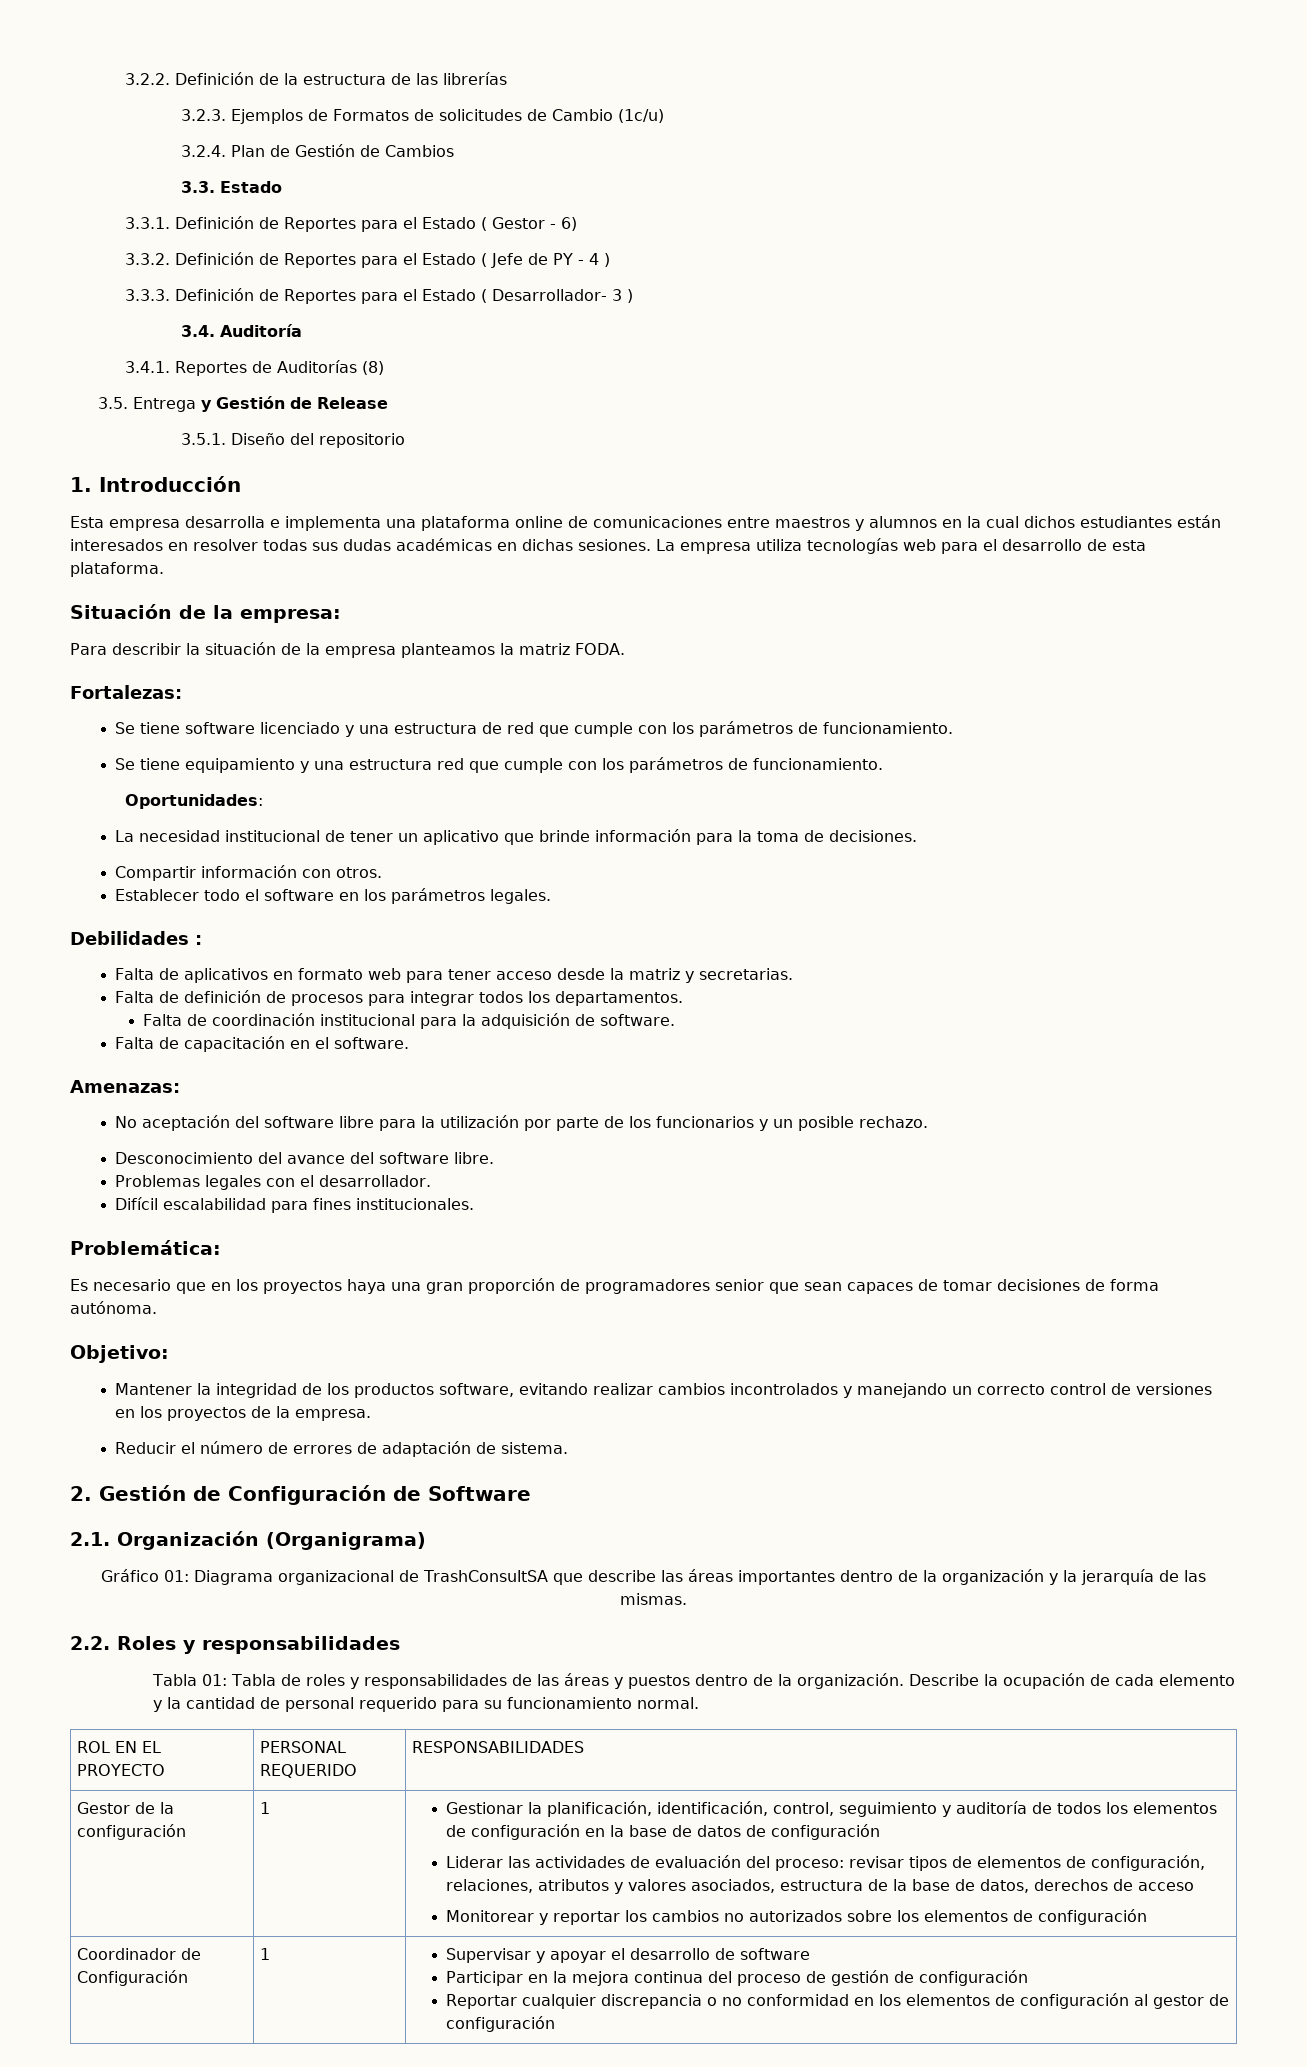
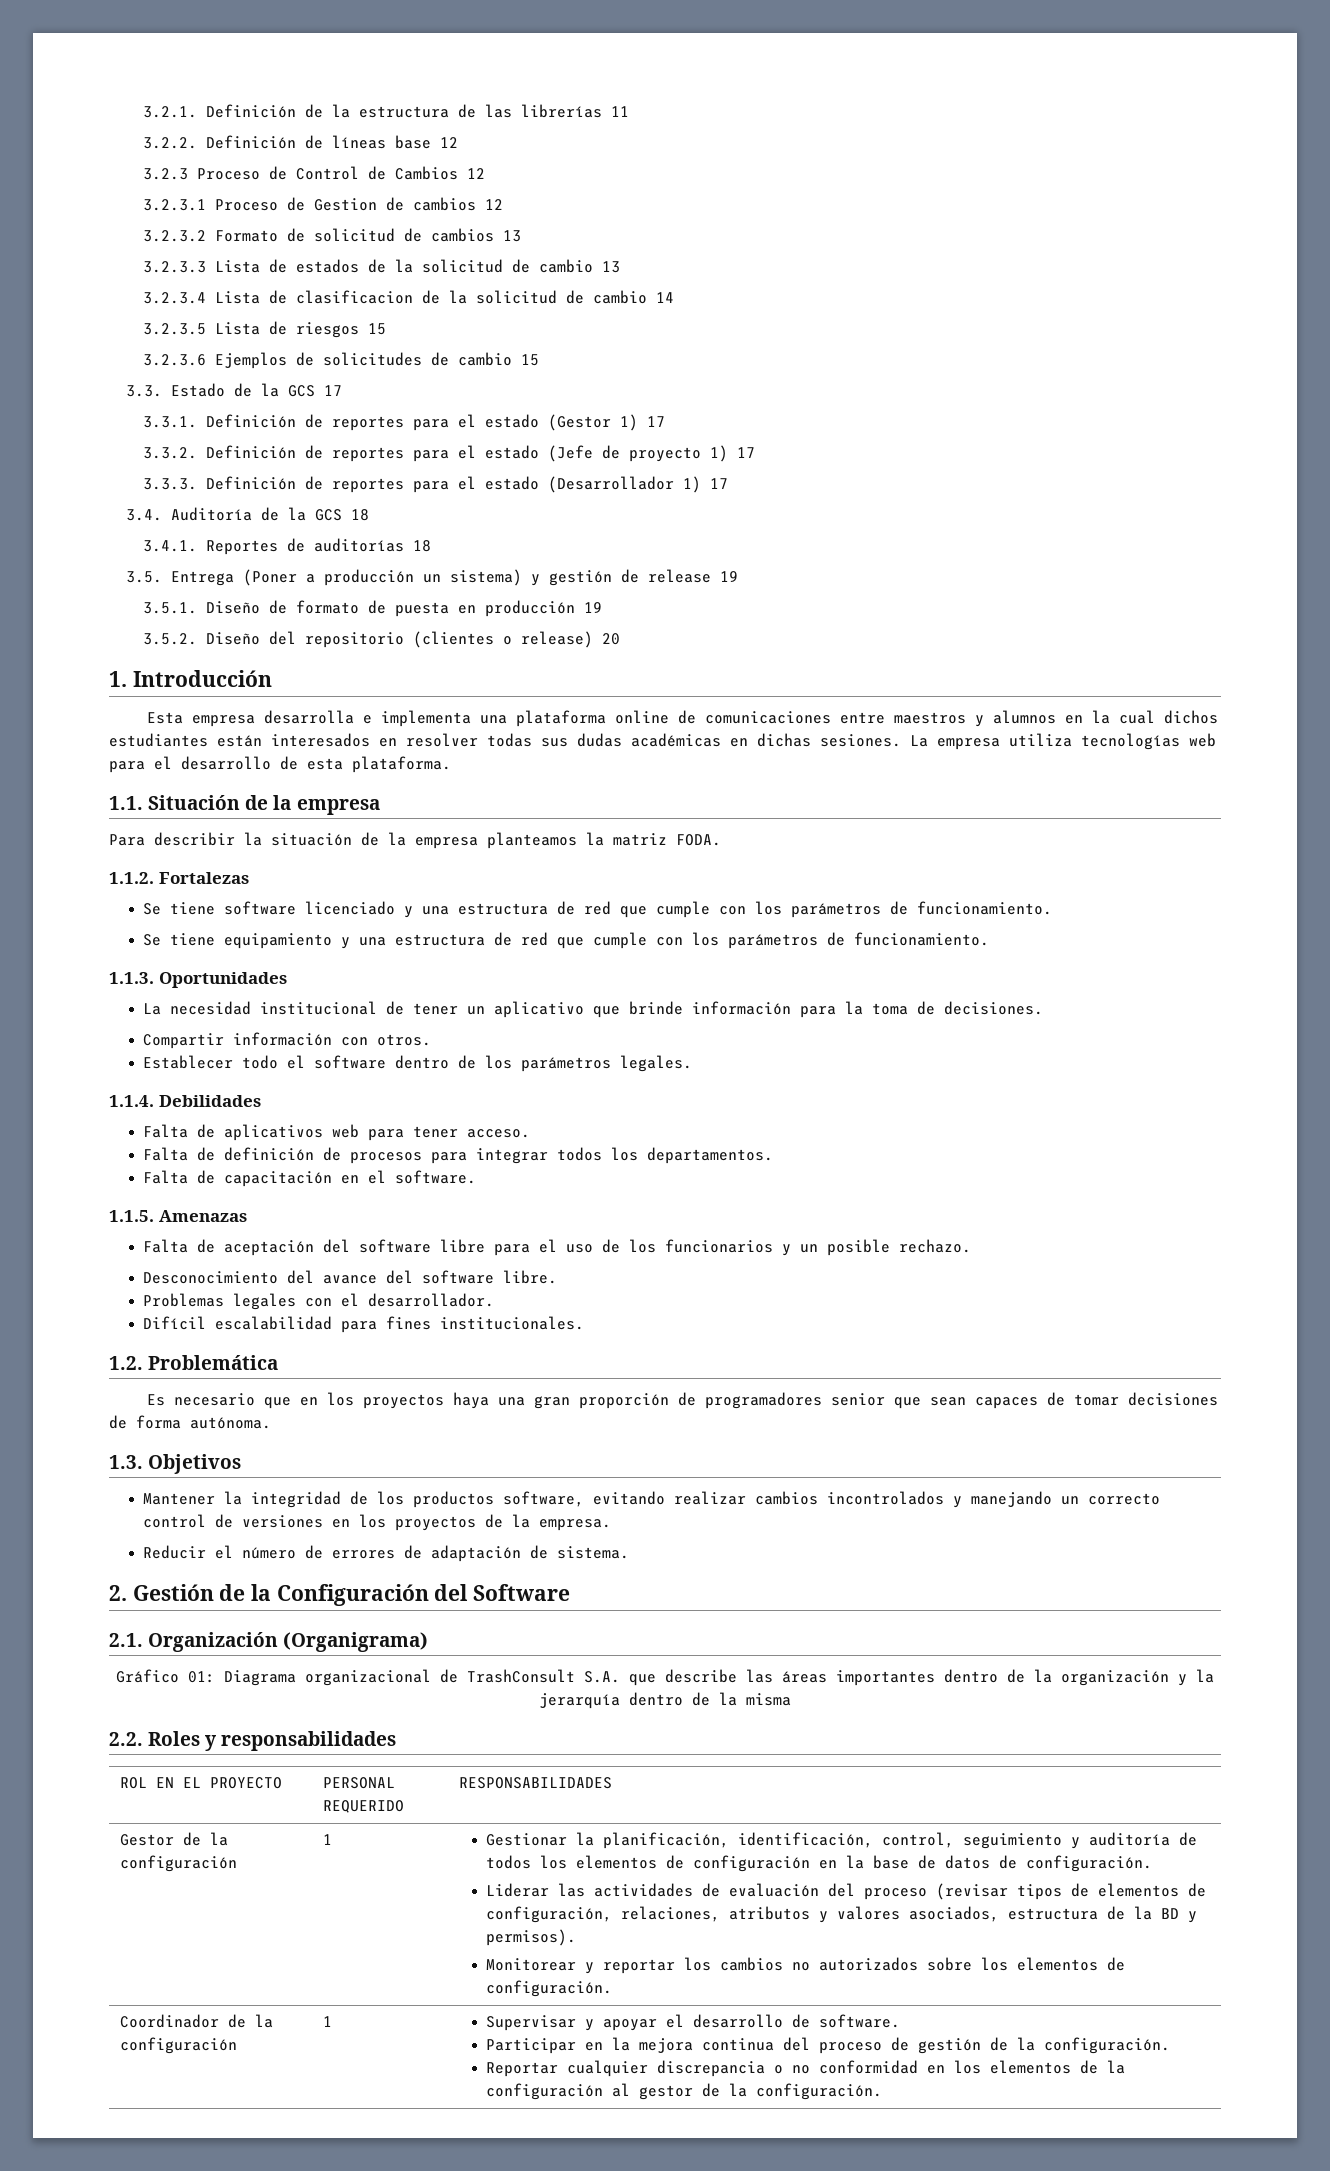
- 3.2.2. Definición de la estructura de las librerías
- 3.2.3. Ejemplos de Formatos de solicitudes de Cambio (1c/u)
- 3.2.4. Plan de Gestión de Cambios
- 3.3. Estado
+ 3.2.1. Definición de la estructura de las librerías 11
+ 3.2.2. Definición de líneas base 12
+ 3.2.3 Proceso de Control de Cambios 12
+ 3.2.3.1 Proceso de Gestion de cambios 12
+ 3.2.3.2 Formato de solicitud de cambios 13
+ 3.2.3.3 Lista de estados de la solicitud de cambio 13
+ 3.2.3.4 Lista de clasificacion de la solicitud de cambio 14
+ 3.2.3.5 Lista de riesgos 15
+ 3.2.3.6 Ejemplos de solicitudes de cambio 15
+ 3.3. Estado de la GCS 17
- 3.3.1. Definición de Reportes para el Estado ( Gestor - 6)
+ 3.3.1. Definición de reportes para el estado (Gestor 1) 17
- 3.3.2. Definición de Reportes para el Estado ( Jefe de PY - 4 )
+ 3.3.2. Definición de reportes para el estado (Jefe de proyecto 1) 17
- 3.3.3. Definición de Reportes para el Estado ( Desarrollador- 3 )
- 3.4. Auditoría
+ 3.3.3. Definición de reportes para el estado (Desarrollador 1) 17
+ 3.4. Auditoría de la GCS 18
- 3.4.1. Reportes de Auditorías (8)
+ 3.4.1. Reportes de auditorías 18
- 3.5. Entrega y Gestión de Release
- 3.5.1. Diseño del repositorio
+ 3.5. Entrega (Poner a producción un sistema) y gestión de release 19
+ 3.5.1. Diseño de formato de puesta en producción 19
+ 3.5.2. Diseño del repositorio (clientes o release) 20
- Situación de la empresa:
+ 1.1. Situación de la empresa
- Fortalezas:
+ 1.1.2. Fortalezas
- Se tiene equipamiento y una estructura red que cumple con los parámetros de funcionamiento.
- Oportunidades:
+ Se tiene equipamiento y una estructura de red que cumple con los parámetros de funcionamiento.
+ 1.1.3. Oportunidades
- Establecer todo el software en los parámetros legales.
+ Establecer todo el software dentro de los parámetros legales.
- Debilidades :
+ 1.1.4. Debilidades
- Falta de aplicativos en formato web para tener acceso desde la matriz y secretarias.
+ Falta de aplicativos web para tener acceso.
- Falta de coordinación institucional para la adquisición de software.
- Amenazas:
- No aceptación del software libre para la utilización por parte de los funcionarios y un posible rechazo.
+ 1.1.5. Amenazas
+ Falta de aceptación del software libre para el uso de los funcionarios y un posible rechazo.
- Problemática:
+ 1.2. Problemática
- Objetivo:
+ 1.3. Objetivos
- 2. Gestión de Configuración de Software
+ 2. Gestión de la Configuración del Software
- Gráfico 01: Diagrama organizacional de TrashConsultSA que describe las áreas importantes dentro de la organización y la jerarquía de las mismas.
+ Gráfico 01: Diagrama organizacional de TrashConsult S.A. que describe las áreas importantes dentro de la organización y la jerarquía dentro de la misma
- Tabla 01: Tabla de roles y responsabilidades de las áreas y puestos dentro de la organización. Describe la ocupación de cada elemento y la cantidad de personal requerido para su funcionamiento normal.
- Gestionar la planificación, identificación, control, seguimiento y auditoría de todos los elementos de configuración en la base de datos de configuración
+ Gestionar la planificación, identificación, control, seguimiento y auditoría de todos los elementos de configuración en la base de datos de configuración.
- Liderar las actividades de evaluación del proceso: revisar tipos de elementos de configuración, relaciones, atributos y valores asociados, estructura de la base de datos, derechos de acceso
+ Liderar las actividades de evaluación del proceso (revisar tipos de elementos de configuración, relaciones, atributos y valores asociados, estructura de la BD y permisos).
- Monitorear y reportar los cambios no autorizados sobre los elementos de configuración
+ Monitorear y reportar los cambios no autorizados sobre los elementos de configuración.
- Coordinador de Configuración
+ Coordinador de la configuración
- Supervisar y apoyar el desarrollo de software
+ Supervisar y apoyar el desarrollo de software.
- Participar en la mejora continua del proceso de gestión de configuración
+ Participar en la mejora continua del proceso de gestión de la configuración.
- Reportar cualquier discrepancia o no conformidad en los elementos de configuración al gestor de configuración
+ Reportar cualquier discrepancia o no conformidad en los elementos de la configuración al gestor de la configuración.

